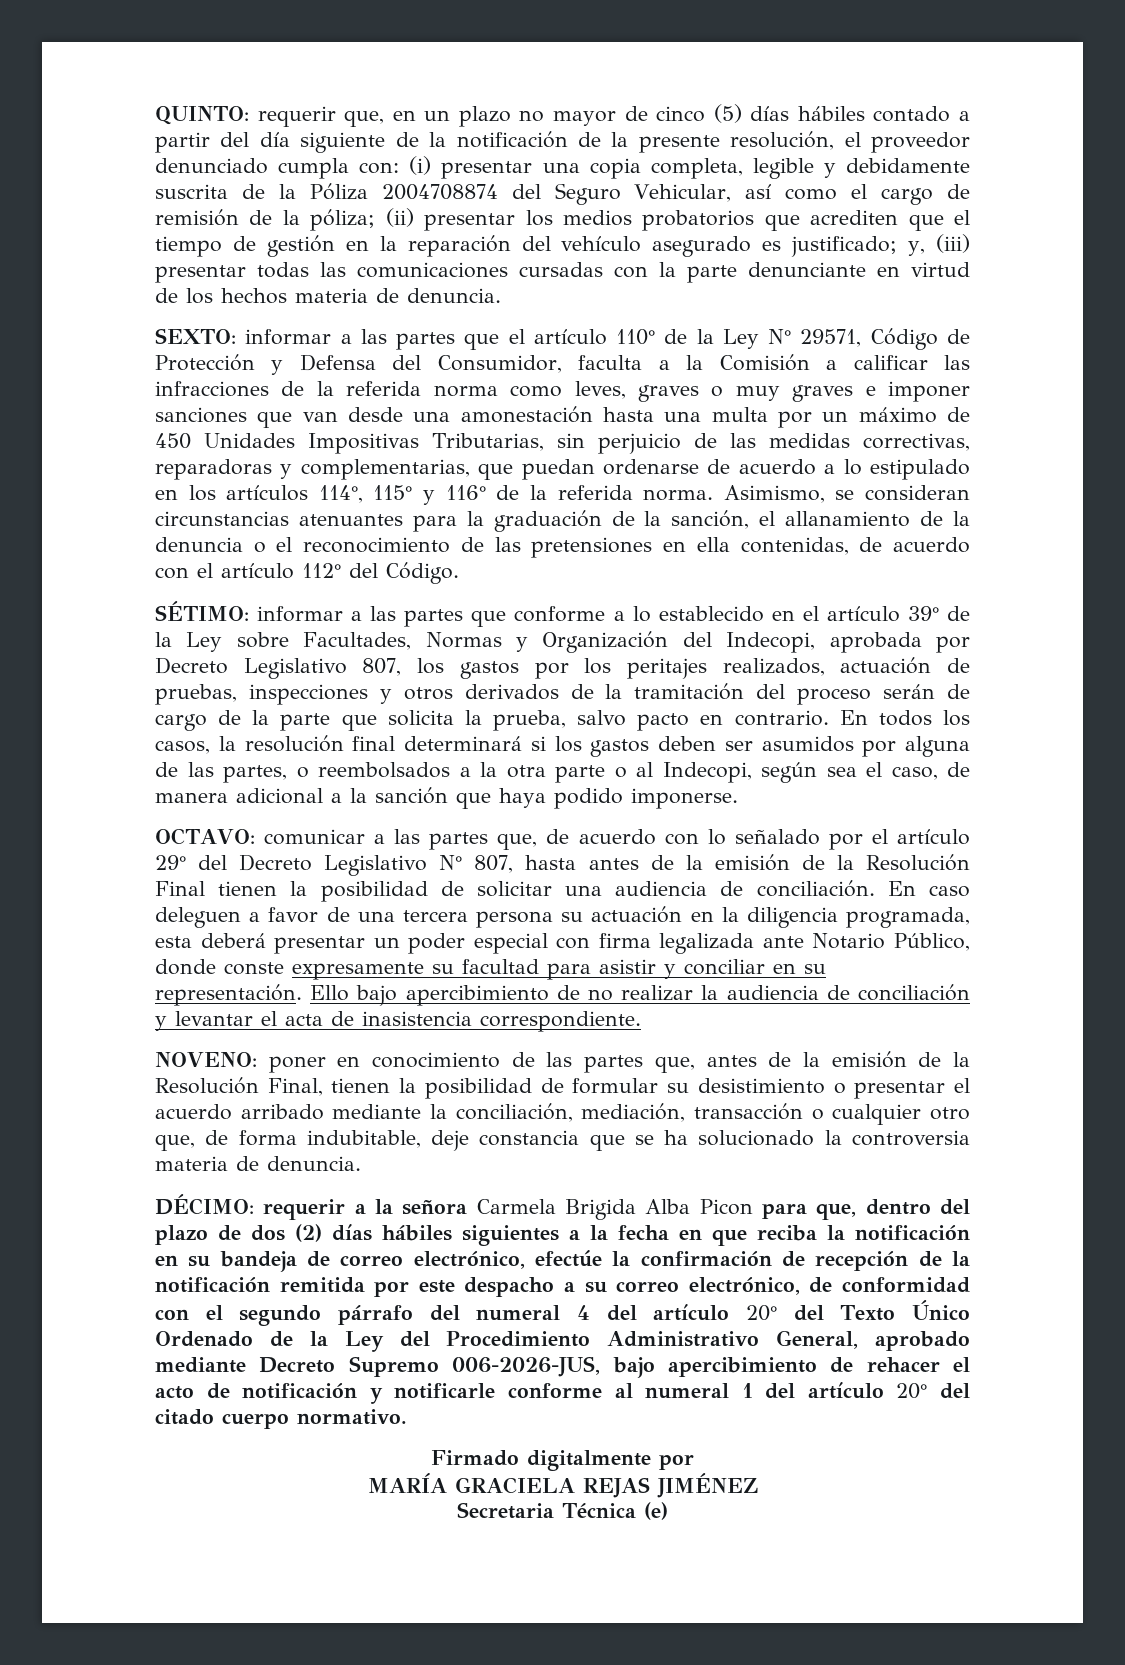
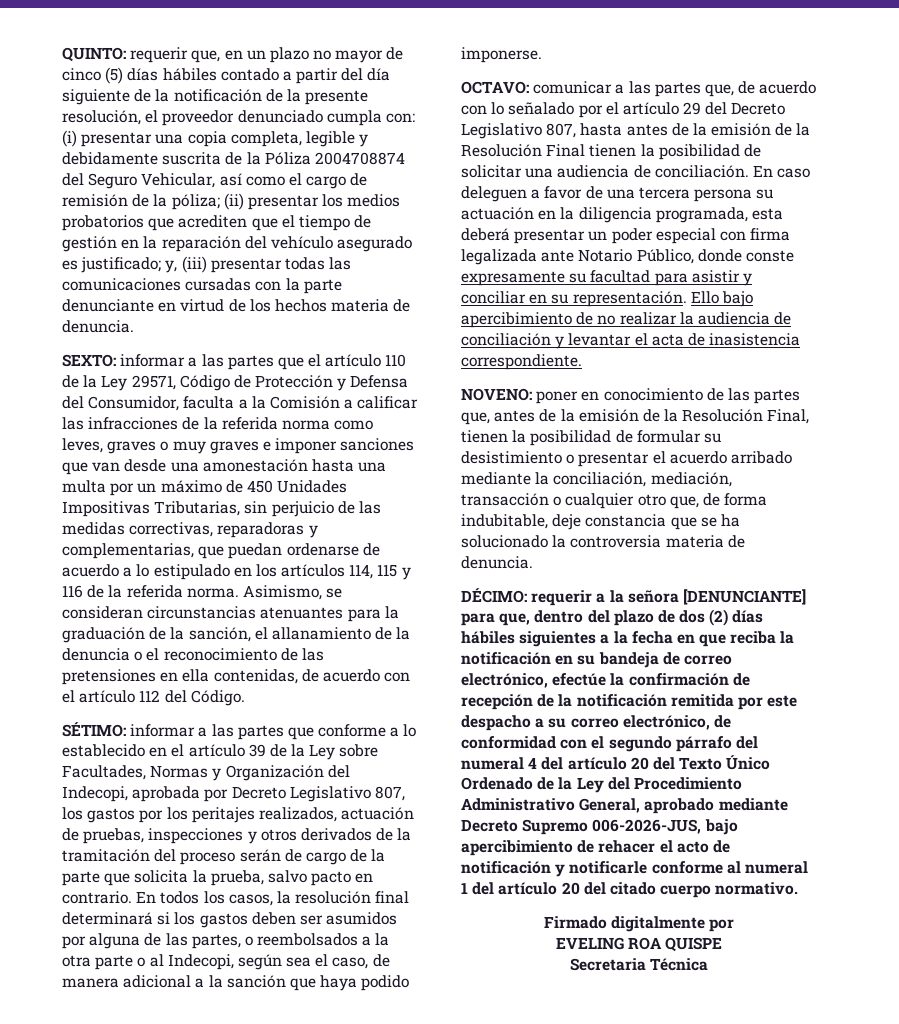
- informar a las partes que el artículo 110° de la Ley N° 29571, Código de Protección y Defensa del Consumidor, faculta a la Comisión a calificar las infracciones de la referida norma como leves, graves o muy graves e imponer sanciones que van desde una amonestación hasta una multa por un máximo de 450 Unidades Impositivas Tributarias, sin perjuicio de las medidas correctivas, reparadoras y complementarias, que puedan ordenarse de acuerdo a lo estipulado en los artículos 114°, 115° y 116° de la referida norma.
+ informar a las partes que el artículo 110 de la Ley 29571, Código de Protección y Defensa del Consumidor, faculta a la Comisión a calificar las infracciones de la referida norma como leves, graves o muy graves e imponer sanciones que van desde una amonestación hasta una multa por un máximo de 450 Unidades Impositivas Tributarias, sin perjuicio de las medidas correctivas, reparadoras y complementarias, que puedan ordenarse de acuerdo a lo estipulado en los artículos 114, 115 y 116 de la referida norma.
- Asimismo, se consideran circunstancias atenuantes para la graduación de la sanción, el allanamiento de la denuncia o el reconocimiento de las pretensiones en ella contenidas, de acuerdo con el artículo 112° del Código.
+ Asimismo, se consideran circunstancias atenuantes para la graduación de la sanción, el allanamiento de la denuncia o el reconocimiento de las pretensiones en ella contenidas, de acuerdo con el artículo 112 del Código.
- SÉTIMO: informar a las partes que conforme a lo establecido en el artículo 39° de la Ley sobre Facultades, Normas y Organización del Indecopi, aprobada por Decreto Legislativo 807, los gastos por los peritajes realizados, actuación de pruebas, inspecciones y otros derivados de la tramitación del proceso serán de cargo de la parte que solicita la prueba, salvo pacto en contrario.
+ SÉTIMO: informar a las partes que conforme a lo establecido en el artículo 39 de la Ley sobre Facultades, Normas y Organización del Indecopi, aprobada por Decreto Legislativo 807, los gastos por los peritajes realizados, actuación de pruebas, inspecciones y otros derivados de la tramitación del proceso serán de cargo de la parte que solicita la prueba, salvo pacto en contrario.
- OCTAVO: comunicar a las partes que, de acuerdo con lo señalado por el artículo 29° del Decreto Legislativo N° 807, hasta antes de la emisión de la Resolución Final tienen la posibilidad de solicitar una audiencia de conciliación.
+ OCTAVO: comunicar a las partes que, de acuerdo con lo señalado por el artículo 29 del Decreto Legislativo 807, hasta antes de la emisión de la Resolución Final tienen la posibilidad de solicitar una audiencia de conciliación.
- requerir a la señora Carmela Brigida Alba Picon para que, dentro del plazo de dos (2) días hábiles siguientes a la fecha en que reciba la notificación en su bandeja de correo electrónico, efectúe la confirmación de recepción de la notificación remitida por este despacho a su correo electrónico, de conformidad con el segundo párrafo del numeral 4 del artículo 20° del Texto Único Ordenado de la Ley del Procedimiento Administrativo General, aprobado mediante Decreto Supremo 006-2026-JUS, bajo apercibimiento de rehacer el acto de notificación y notificarle conforme al numeral 1 del artículo 20° del citado cuerpo normativo.
+ requerir a la señora [DENUNCIANTE] para que, dentro del plazo de dos (2) días hábiles siguientes a la fecha en que reciba la notificación en su bandeja de correo electrónico, efectúe la confirmación de recepción de la notificación remitida por este despacho a su correo electrónico, de conformidad con el segundo párrafo del numeral 4 del artículo 20 del Texto Único Ordenado de la Ley del Procedimiento Administrativo General, aprobado mediante Decreto Supremo 006-2026-JUS, bajo apercibimiento de rehacer el acto de notificación y notificarle conforme al numeral 1 del artículo 20 del citado cuerpo normativo.
- MARÍA GRACIELA REJAS JIMÉNEZ
+ EVELING ROA QUISPE
- Secretaria Técnica (e)
+ Secretaria Técnica

